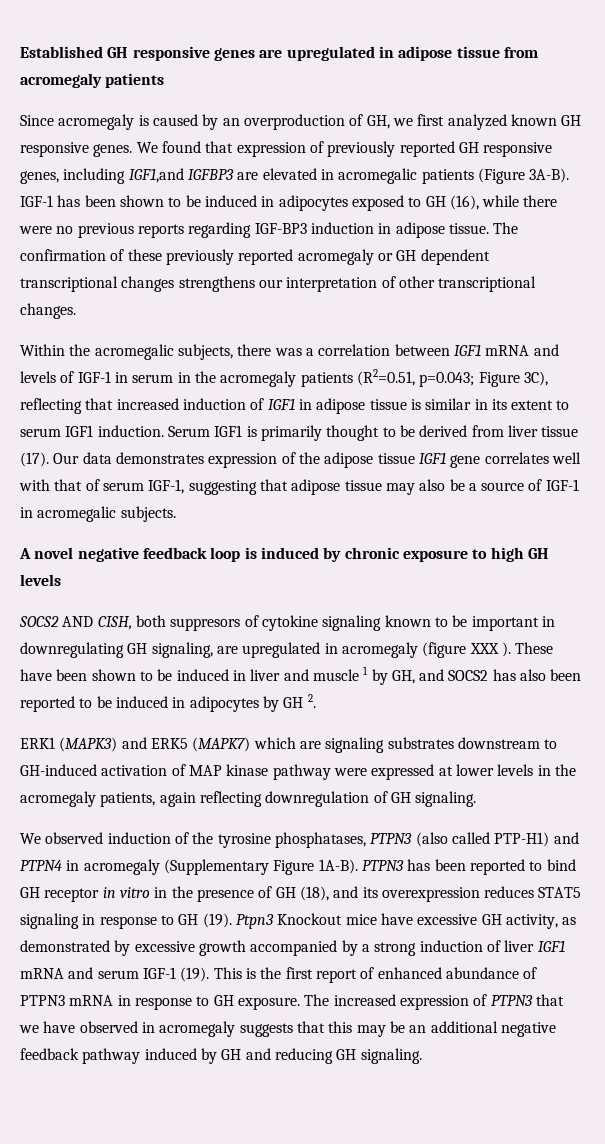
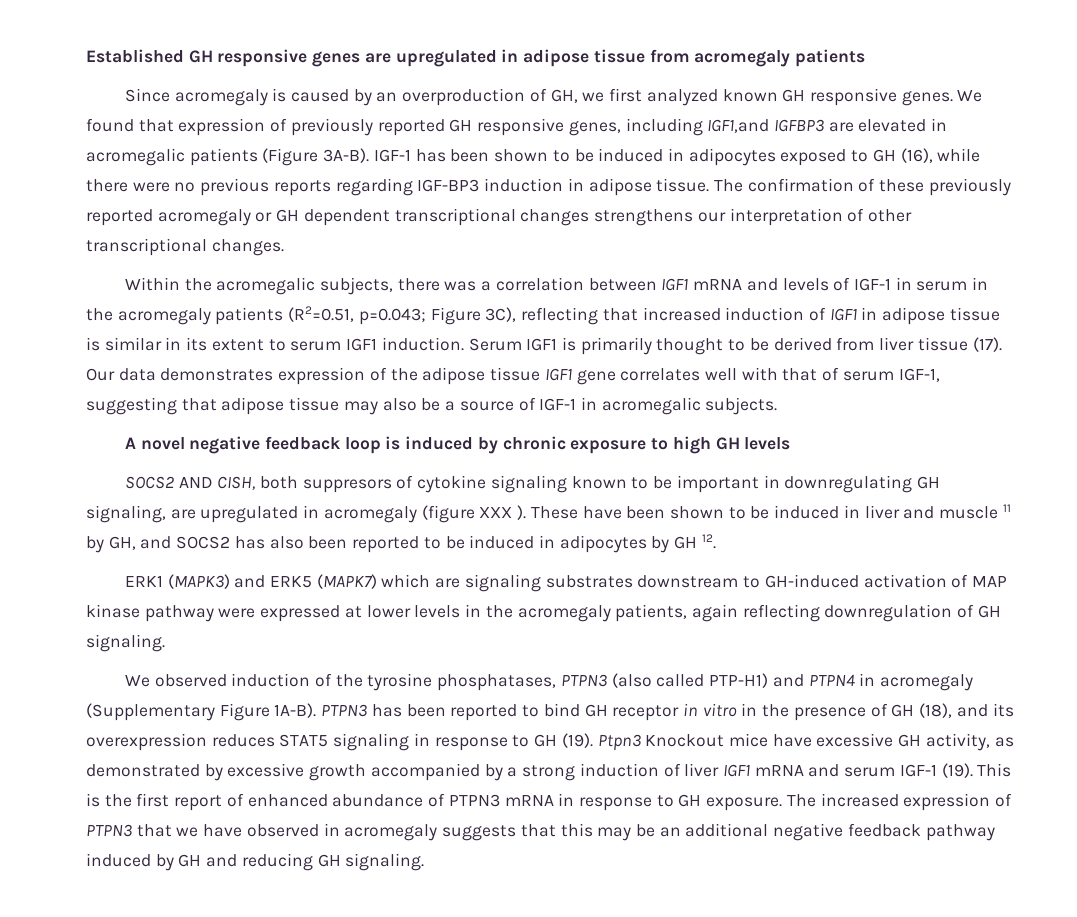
- These have been shown to be induced in liver and muscle 1 by GH, and SOCS2 has also been reported to be induced in adipocytes by GH 2.
+ These have been shown to be induced in liver and muscle 11 by GH, and SOCS2 has also been reported to be induced in adipocytes by GH 12.

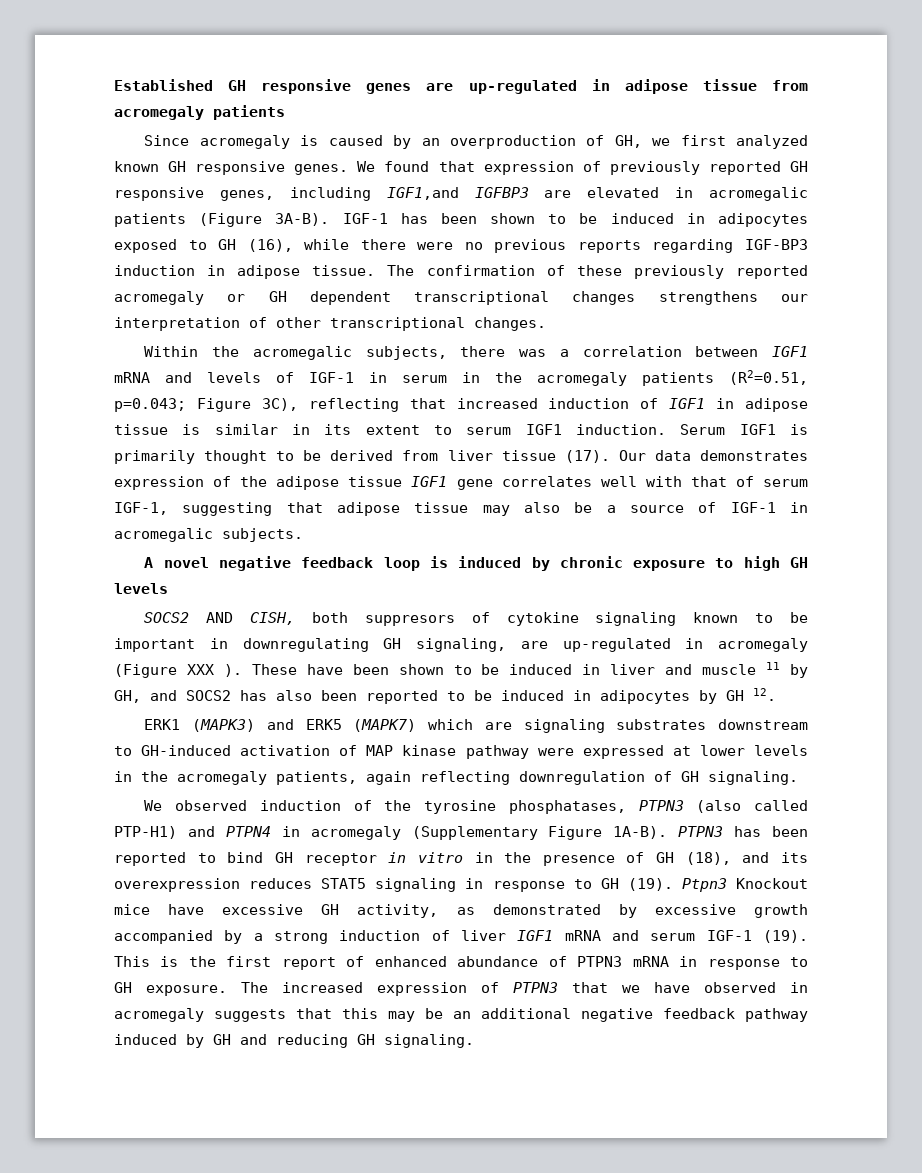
- Established GH responsive genes are upregulated in adipose tissue from acromegaly patients
+ Established GH responsive genes are up-regulated in adipose tissue from acromegaly patients
- SOCS2 AND CISH, both suppresors of cytokine signaling known to be important in downregulating GH signaling, are upregulated in acromegaly (figure XXX ).
+ SOCS2 AND CISH, both suppresors of cytokine signaling known to be important in downregulating GH signaling, are up-regulated in acromegaly (Figure XXX ).

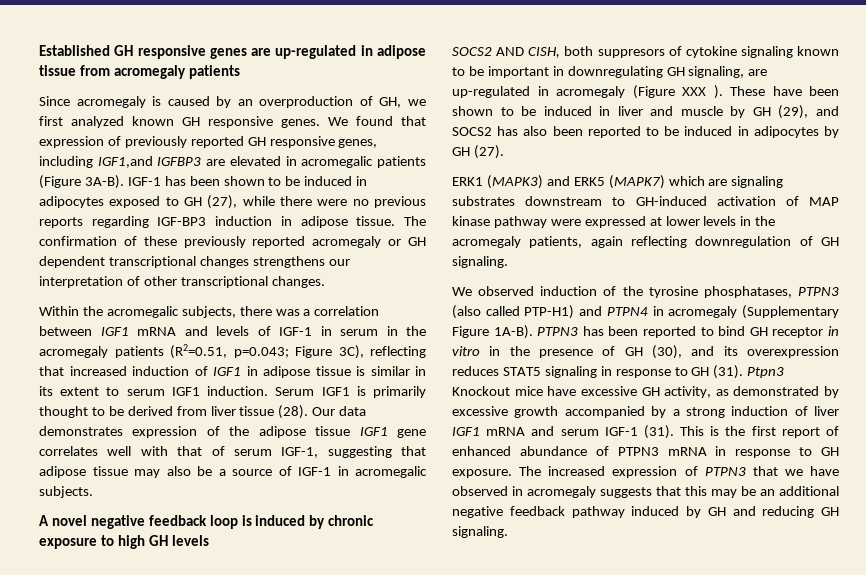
- IGF-1 has been shown to be induced in adipocytes exposed to GH (16), while there were no previous reports regarding IGF-BP3 induction in adipose tissue.
+ IGF-1 has been shown to be induced in adipocytes exposed to GH (27), while there were no previous reports regarding IGF-BP3 induction in adipose tissue.
- Serum IGF1 is primarily thought to be derived from liver tissue (17).
+ Serum IGF1 is primarily thought to be derived from liver tissue (28).
- These have been shown to be induced in liver and muscle 11 by GH, and SOCS2 has also been reported to be induced in adipocytes by GH 12.
+ These have been shown to be induced in liver and muscle by GH (29), and SOCS2 has also been reported to be induced in adipocytes by GH (27).
- PTPN3 has been reported to bind GH receptor in vitro in the presence of GH (18), and its overexpression reduces STAT5 signaling in response to GH (19).
+ PTPN3 has been reported to bind GH receptor in vitro in the presence of GH (30), and its overexpression reduces STAT5 signaling in response to GH (31).
- Ptpn3 Knockout mice have excessive GH activity, as demonstrated by excessive growth accompanied by a strong induction of liver IGF1 mRNA and serum IGF-1 (19).
+ Ptpn3 Knockout mice have excessive GH activity, as demonstrated by excessive growth accompanied by a strong induction of liver IGF1 mRNA and serum IGF-1 (31).

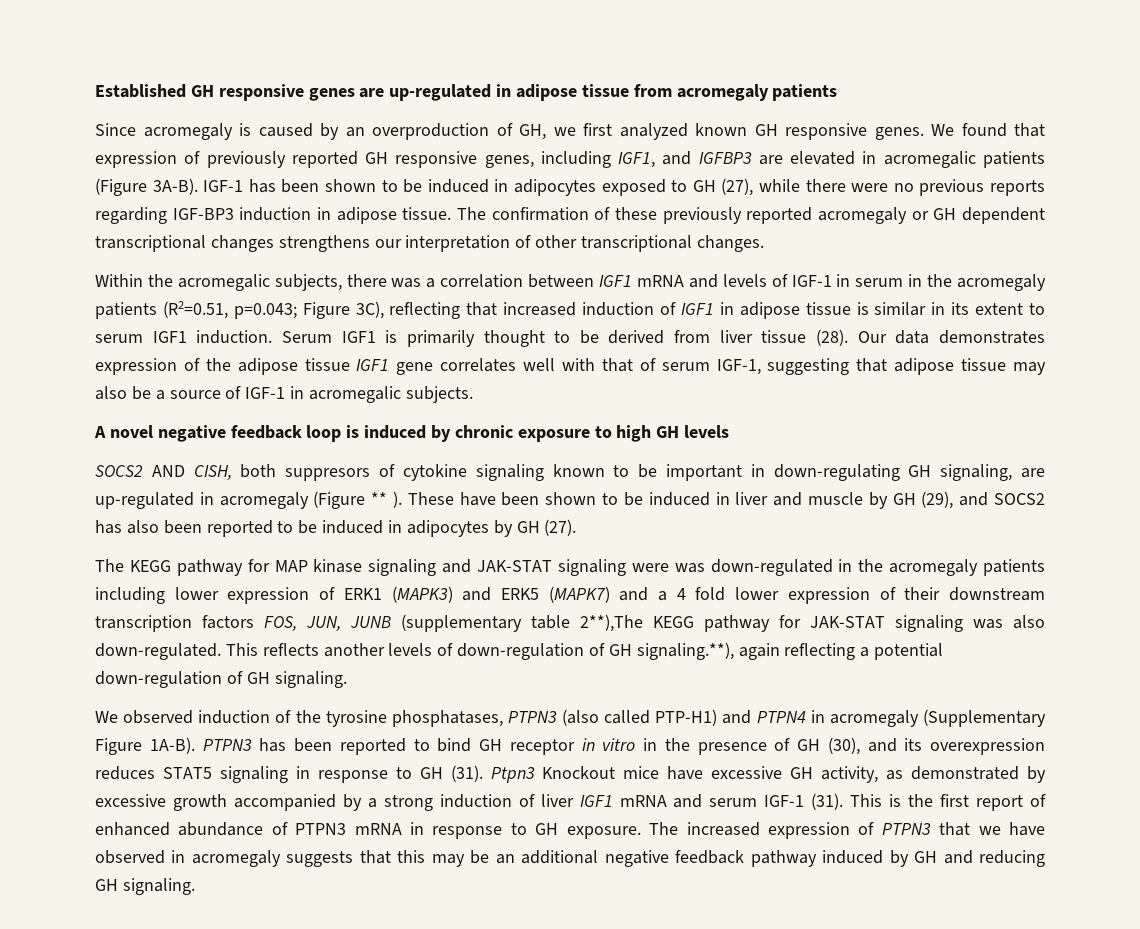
- We found that expression of previously reported GH responsive genes, including IGF1,and IGFBP3 are elevated in acromegalic patients (Figure 3A-B).
+ We found that expression of previously reported GH responsive genes, including IGF1, and IGFBP3 are elevated in acromegalic patients (Figure 3A-B).
- SOCS2 AND CISH, both suppresors of cytokine signaling known to be important in downregulating GH signaling, are up-regulated in acromegaly (Figure XXX ).
+ SOCS2 AND CISH, both suppresors of cytokine signaling known to be important in down-regulating GH signaling, are up-regulated in acromegaly (Figure ** ).
- ERK1 (MAPK3) and ERK5 (MAPK7) which are signaling substrates downstream to GH-induced activation of MAP kinase pathway were expressed at lower levels in the acromegaly patients, again reflecting downregulation of GH signaling.
+ The KEGG pathway for MAP kinase signaling and JAK-STAT signaling were was down-regulated in the acromegaly patients including lower expression of ERK1 (MAPK3) and ERK5 (MAPK7) and a 4 fold lower expression of their downstream transcription factors FOS, JUN, JUNB (supplementary table 2**),The KEGG pathway for JAK-STAT signaling was also down-regulated. This reflects another levels of down-regulation of GH signaling.**), again reflecting a potential down-regulation of GH signaling.

